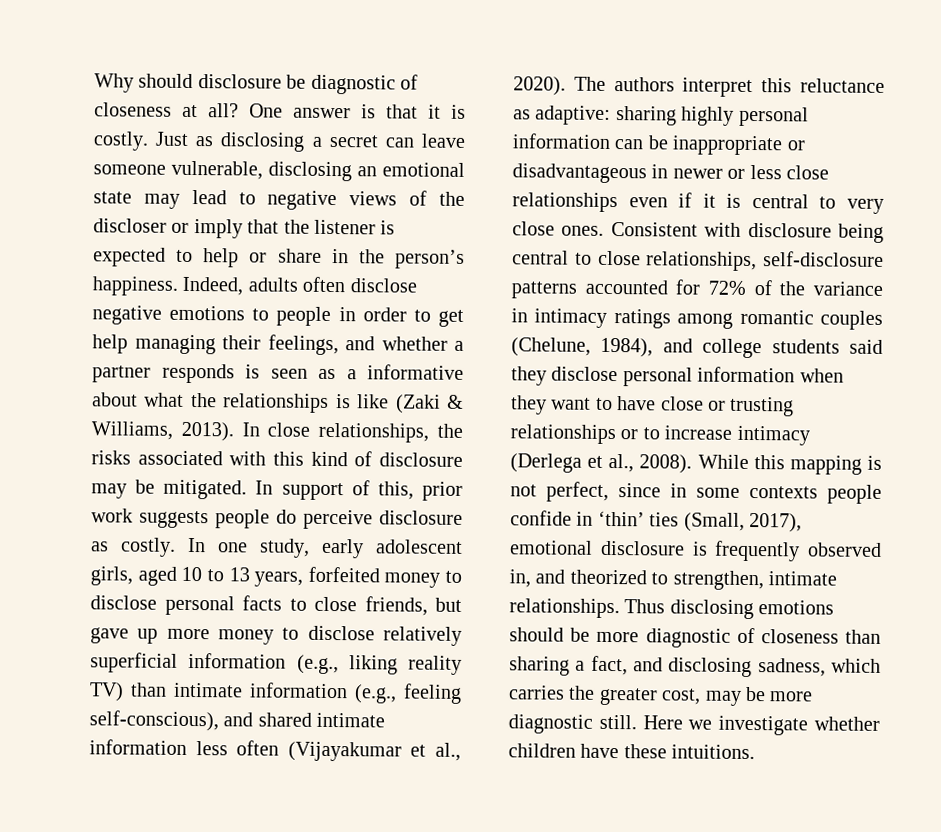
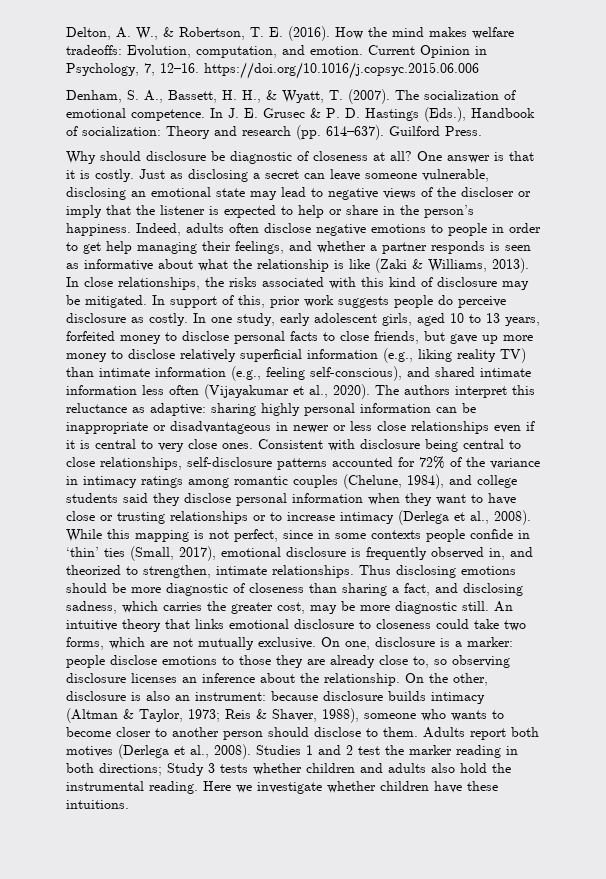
+ Delton, A. W., & Robertson, T. E. (2016). How the mind makes welfare tradeoffs: Evolution, computation, and emotion. Current Opinion in Psychology, 7, 12–16. https://doi.org/10.1016/j.copsyc.2015.06.006
+ Denham, S. A., Bassett, H. H., & Wyatt, T. (2007). The socialization of emotional competence. In J. E. Grusec & P. D. Hastings (Eds.), Handbook of socialization: Theory and research (pp. 614–637). Guilford Press.
- Indeed, adults often disclose negative emotions to people in order to get help managing their feelings, and whether a partner responds is seen as a informative about what the relationships is like (Zaki & Williams, 2013).
+ Indeed, adults often disclose negative emotions to people in order to get help managing their feelings, and whether a partner responds is seen as informative about what the relationship is like (Zaki & Williams, 2013).
+ An intuitive theory that links emotional disclosure to closeness could take two forms, which are not mutually exclusive. On one, disclosure is a marker: people disclose emotions to those they are already close to, so observing disclosure licenses an inference about the relationship. On the other, disclosure is also an instrument: because disclosure builds intimacy (Altman & Taylor, 1973; Reis & Shaver, 1988), someone who wants to become closer to another person should disclose to them. Adults report both motives (Derlega et al., 2008). Studies 1 and 2 test the marker reading in both directions; Study 3 tests whether children and adults also hold the instrumental reading.

